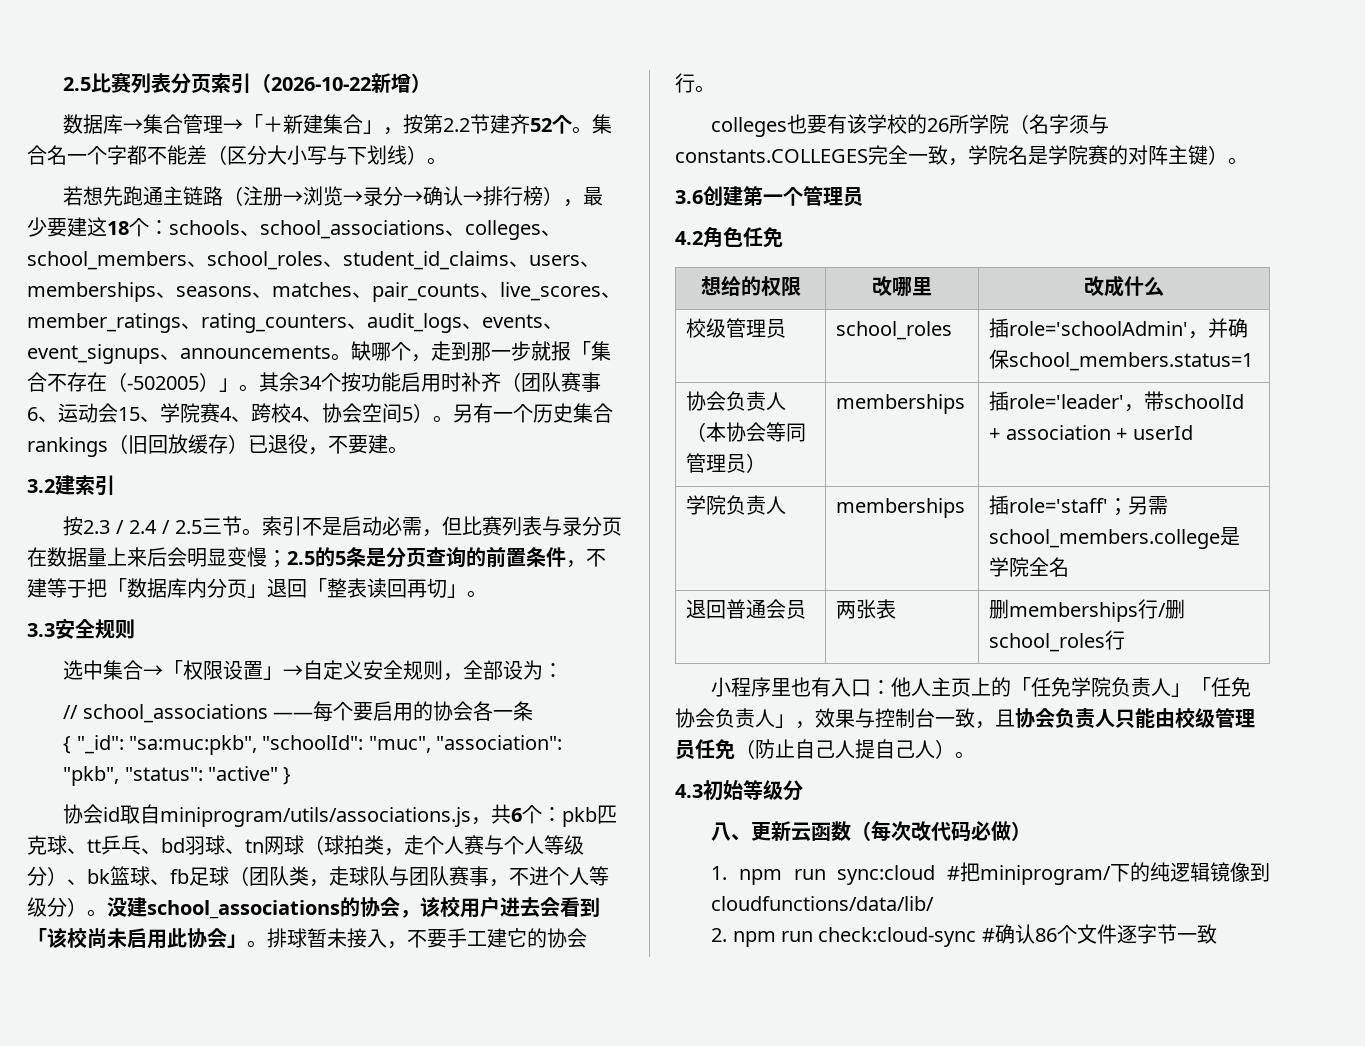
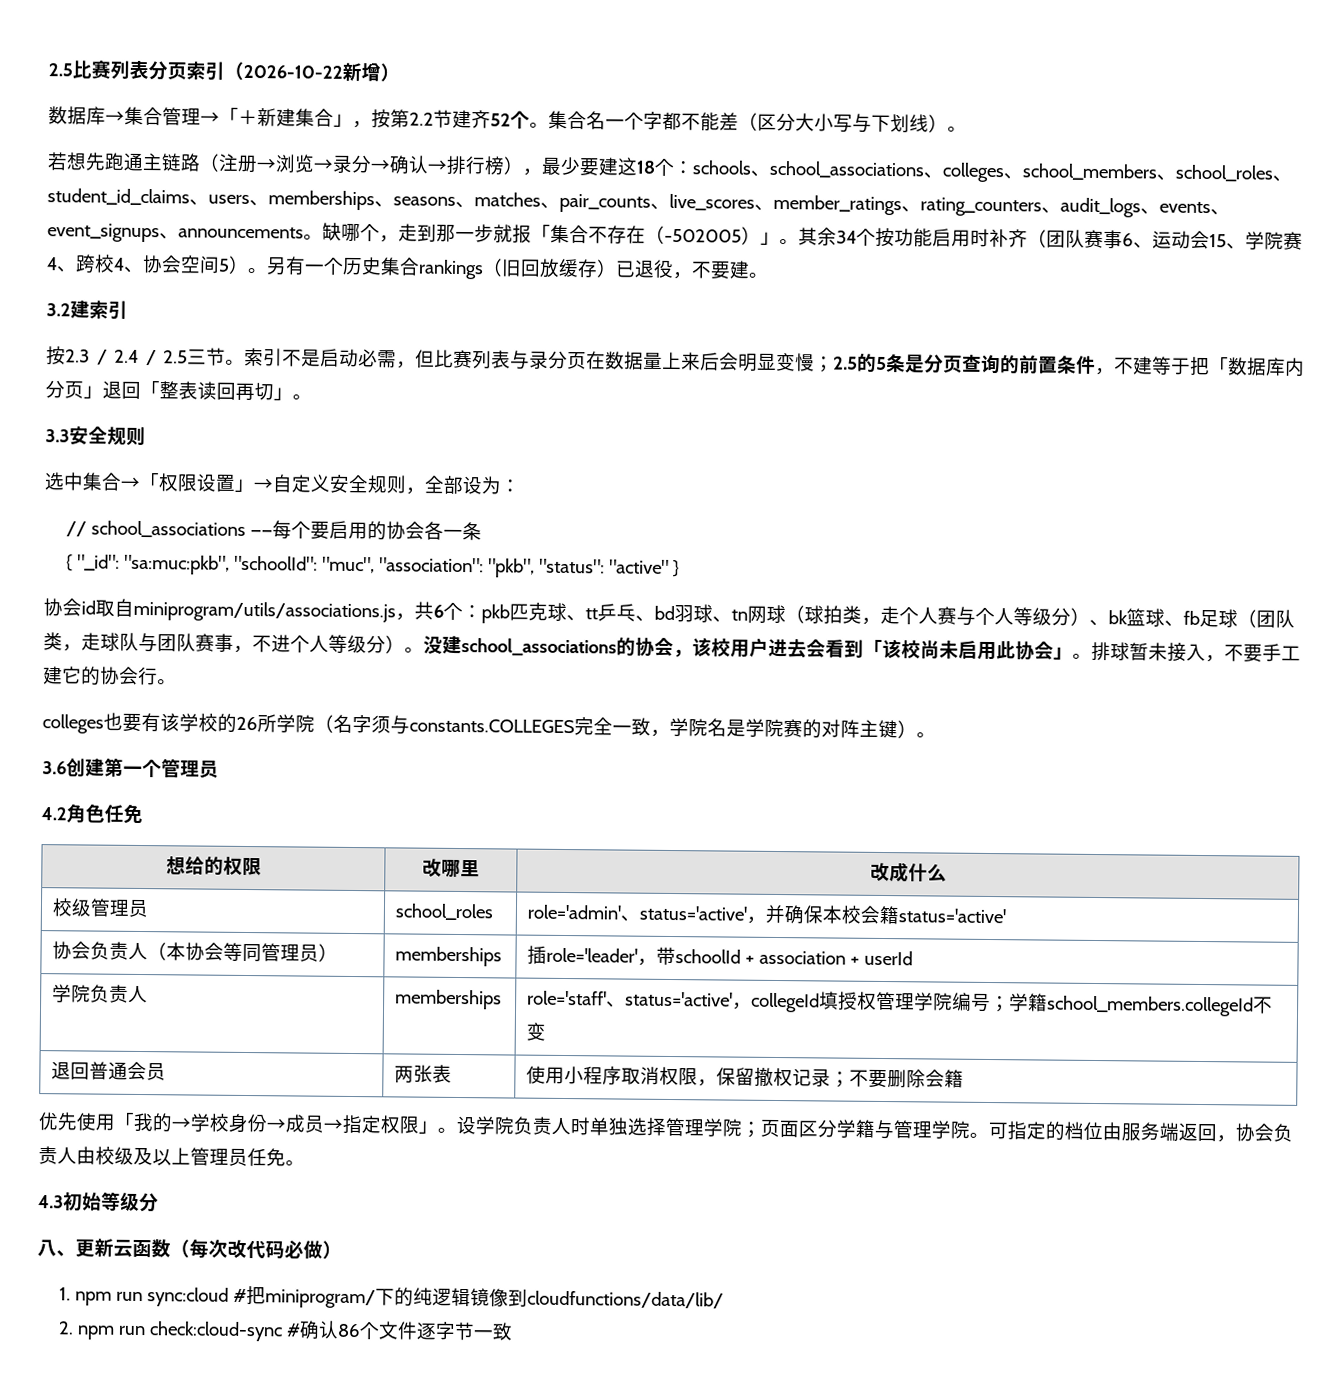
- 校级管理员 | school_roles | 插role='schoolAdmin'，并确保school_members.status=1
+ 校级管理员 | school_roles | role='admin'、status='active'，并确保本校会籍status='active'
- 学院负责人 | memberships | 插role='staff'；另需school_members.college是学院全名
+ 学院负责人 | memberships | role='staff'、status='active'，collegeId填授权管理学院编号；学籍school_members.collegeId不变
- 退回普通会员 | 两张表 | 删memberships行/删school_roles行
- 小程序里也有入口：他人主页上的「任免学院负责人」「任免协会负责人」，效果与控制台一致，且协会负责人只能由校级管理员任免（防止自己人提自己人）。
+ 退回普通会员 | 两张表 | 使用小程序取消权限，保留撤权记录；不要删除会籍
+ 优先使用「我的→学校身份→成员→指定权限」。设学院负责人时单独选择管理学院；页面区分学籍与管理学院。可指定的档位由服务端返回，协会负责人由校级及以上管理员任免。

